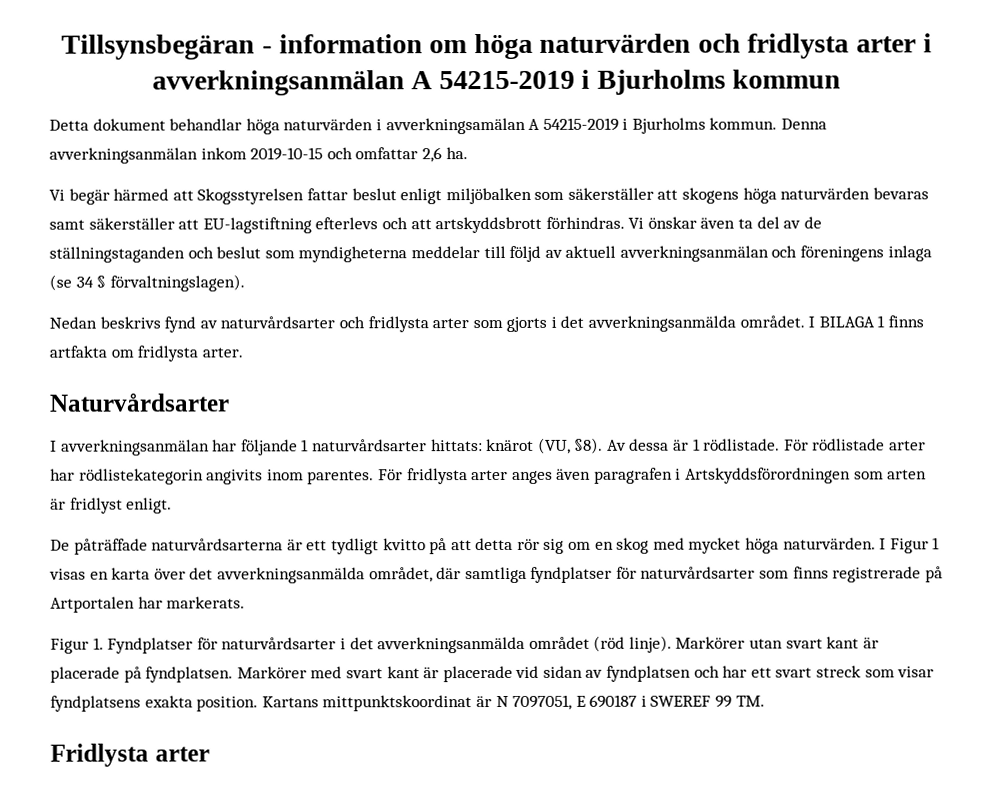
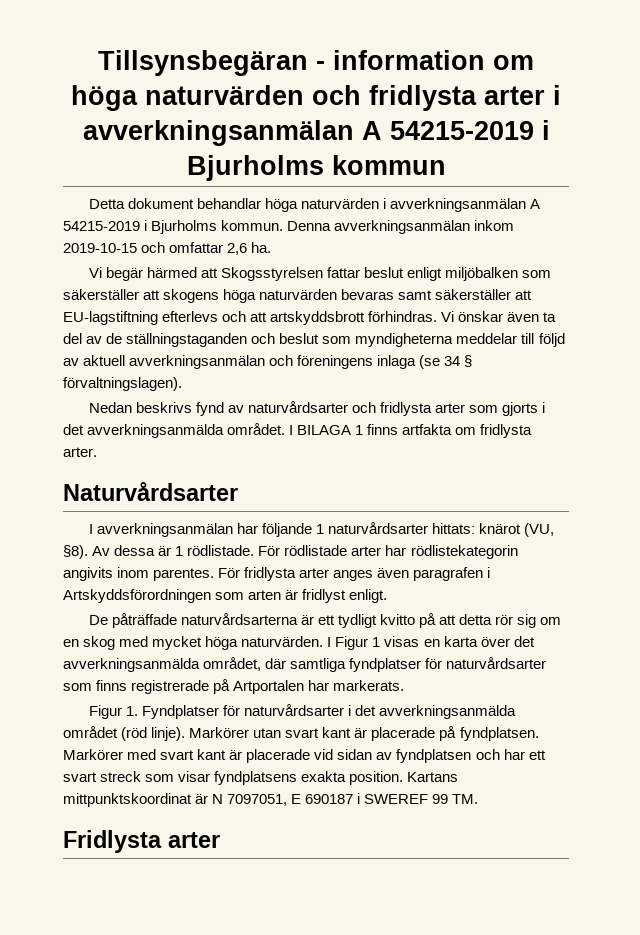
- Detta dokument behandlar höga naturvärden i avverkningsamälan A 54215-2019 i Bjurholms kommun.
+ Detta dokument behandlar höga naturvärden i avverkningsanmälan A 54215-2019 i Bjurholms kommun.

